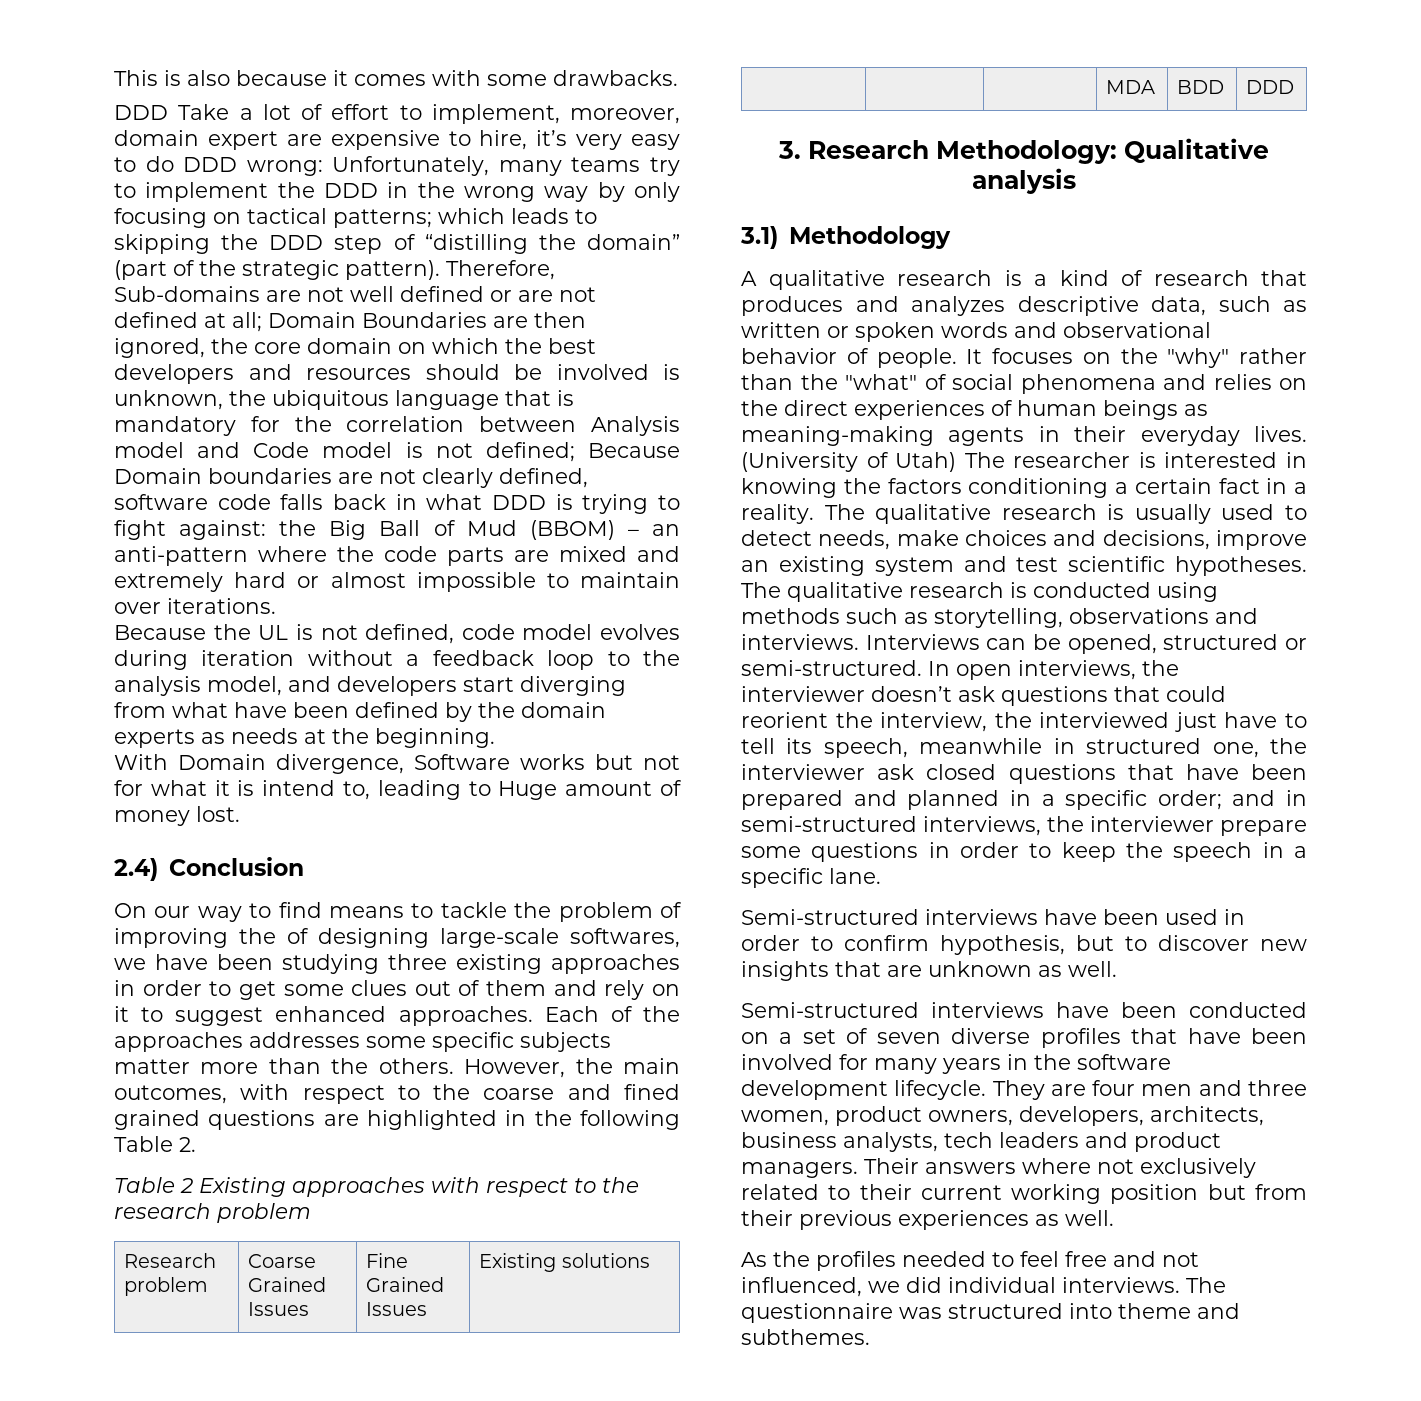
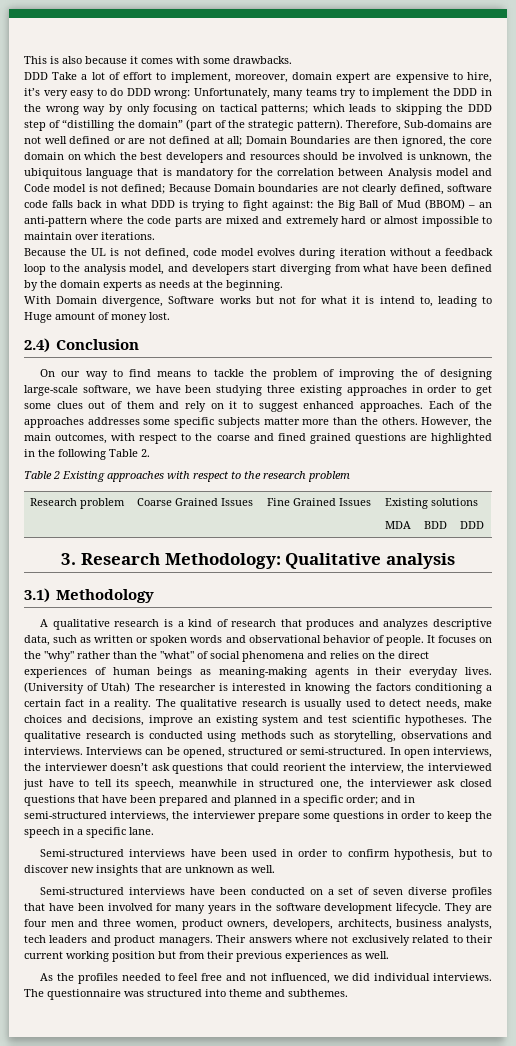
- On our way to find means to tackle the problem of improving the of designing large-scale softwares, we have been studying three existing approaches in order to get some clues out of them and rely on it to suggest enhanced approaches.
+ On our way to find means to tackle the problem of improving the of designing large-scale software, we have been studying three existing approaches in order to get some clues out of them and rely on it to suggest enhanced approaches.

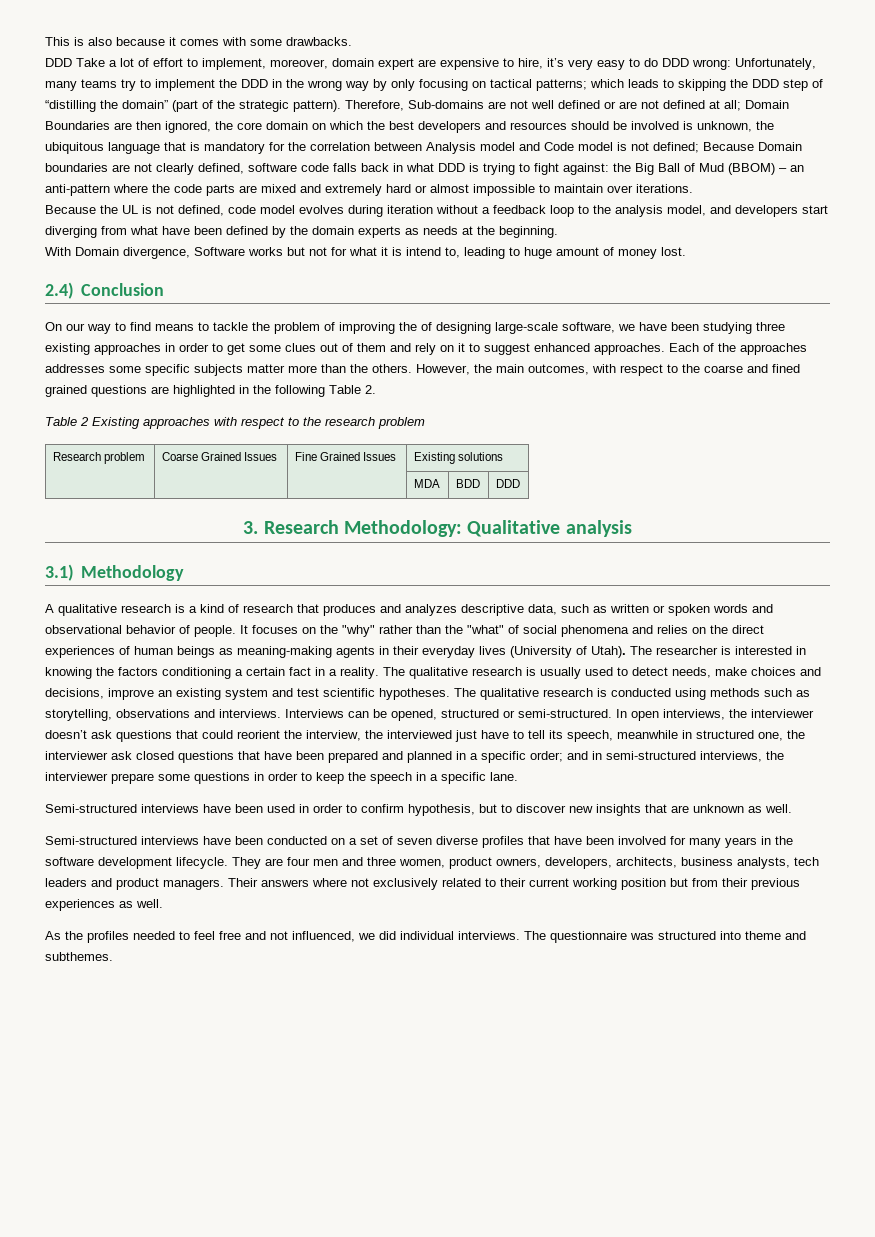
- With Domain divergence, Software works but not for what it is intend to, leading to Huge amount of money lost.
+ With Domain divergence, Software works but not for what it is intend to, leading to huge amount of money lost.
- It focuses on the "why" rather than the "what" of social phenomena and relies on the direct experiences of human beings as meaning-making agents in their everyday lives. (University of Utah) The researcher is interested in knowing the factors conditioning a certain fact in a reality.
+ It focuses on the "why" rather than the "what" of social phenomena and relies on the direct experiences of human beings as meaning-making agents in their everyday lives (University of Utah). The researcher is interested in knowing the factors conditioning a certain fact in a reality.

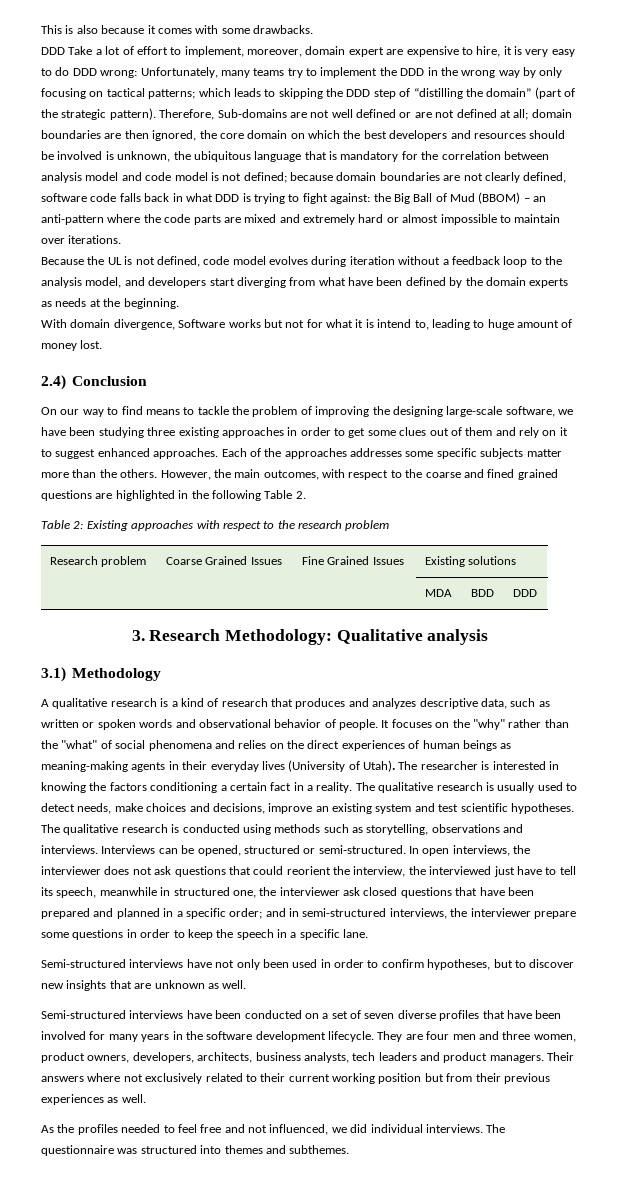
- DDD Take a lot of effort to implement, moreover, domain expert are expensive to hire, it’s very easy to do DDD wrong: Unfortunately, many teams try to implement the DDD in the wrong way by only focusing on tactical patterns; which leads to skipping the DDD step of “distilling the domain” (part of the strategic pattern).
+ DDD Take a lot of effort to implement, moreover, domain expert are expensive to hire, it is very easy to do DDD wrong: Unfortunately, many teams try to implement the DDD in the wrong way by only focusing on tactical patterns; which leads to skipping the DDD step of “distilling the domain” (part of the strategic pattern).
- Domain Boundaries are then ignored, the core domain on which the best developers and resources should be involved is unknown, the ubiquitous language that is mandatory for the correlation between Analysis model and Code model is not defined;
+ domain boundaries are then ignored, the core domain on which the best developers and resources should be involved is unknown, the ubiquitous language that is mandatory for the correlation between analysis model and code model is not defined;
- Because Domain boundaries are not clearly defined, software code falls back in what DDD is trying to fight against:
+ because domain boundaries are not clearly defined, software code falls back in what DDD is trying to fight against:
- With Domain divergence, Software works but not for what it is intend to, leading to huge amount of money lost.
+ With domain divergence, Software works but not for what it is intend to, leading to huge amount of money lost.
- On our way to find means to tackle the problem of improving the of designing large-scale software, we have been studying three existing approaches in order to get some clues out of them and rely on it to suggest enhanced approaches.
+ On our way to find means to tackle the problem of improving the designing large-scale software, we have been studying three existing approaches in order to get some clues out of them and rely on it to suggest enhanced approaches.
- Table 2 Existing approaches with respect to the research problem
+ Table 2: Existing approaches with respect to the research problem
- In open interviews, the interviewer doesn’t ask questions that could reorient the interview, the interviewed just have to tell its speech, meanwhile in structured one, the interviewer ask closed questions that have been prepared and planned in a specific order; and in semi-structured interviews, the interviewer prepare some questions in order to keep the speech in a specific lane.
+ In open interviews, the interviewer does not ask questions that could reorient the interview, the interviewed just have to tell its speech, meanwhile in structured one, the interviewer ask closed questions that have been prepared and planned in a specific order; and in semi-structured interviews, the interviewer prepare some questions in order to keep the speech in a specific lane.
- Semi-structured interviews have been used in order to confirm hypothesis, but to discover new insights that are unknown as well.
+ Semi-structured interviews have not only been used in order to confirm hypotheses, but to discover new insights that are unknown as well.
- The questionnaire was structured into theme and subthemes.
+ The questionnaire was structured into themes and subthemes.

